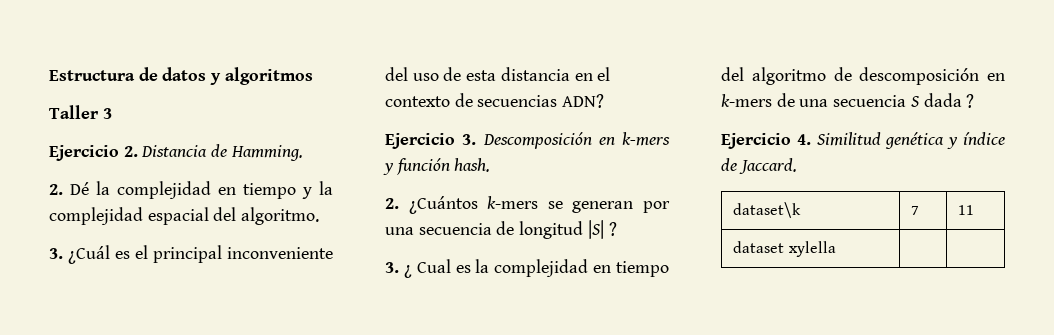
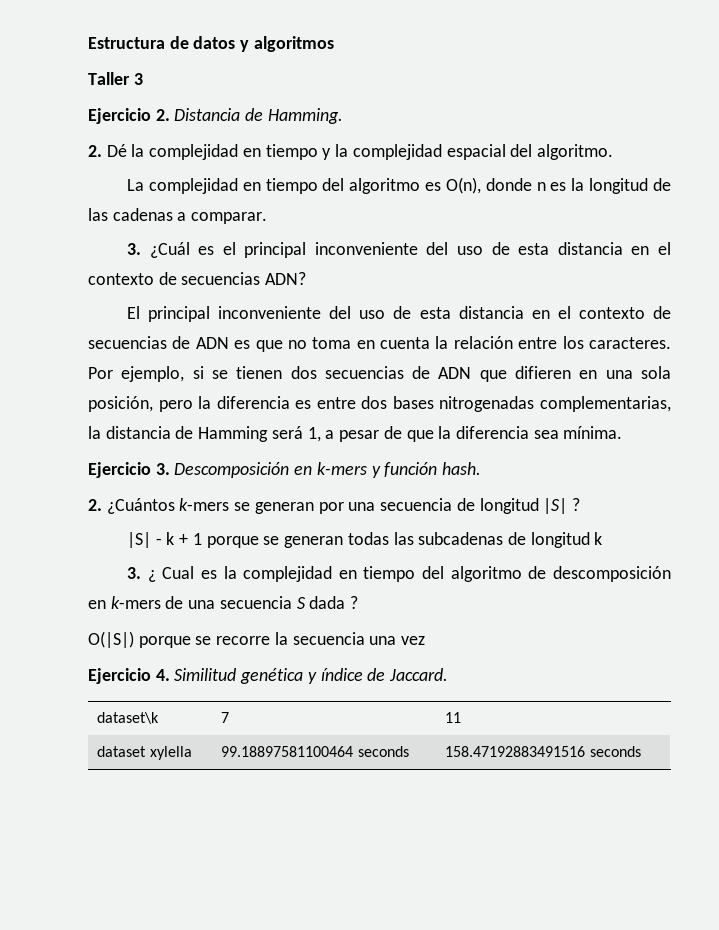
+ La complejidad en tiempo del algoritmo es O(n), donde n es la longitud de las cadenas a comparar.
+ El principal inconveniente del uso de esta distancia en el contexto de secuencias de ADN es que no toma en cuenta la relación entre los caracteres. Por ejemplo, si se tienen dos secuencias de ADN que difieren en una sola posición, pero la diferencia es entre dos bases nitrogenadas complementarias, la distancia de Hamming será 1, a pesar de que la diferencia sea mínima.
+ |S| - k + 1 porque se generan todas las subcadenas de longitud k
+ O(|S|) porque se recorre la secuencia una vez
- dataset xylella | |
+ dataset xylella | 99.18897581100464 seconds | 158.47192883491516 seconds

